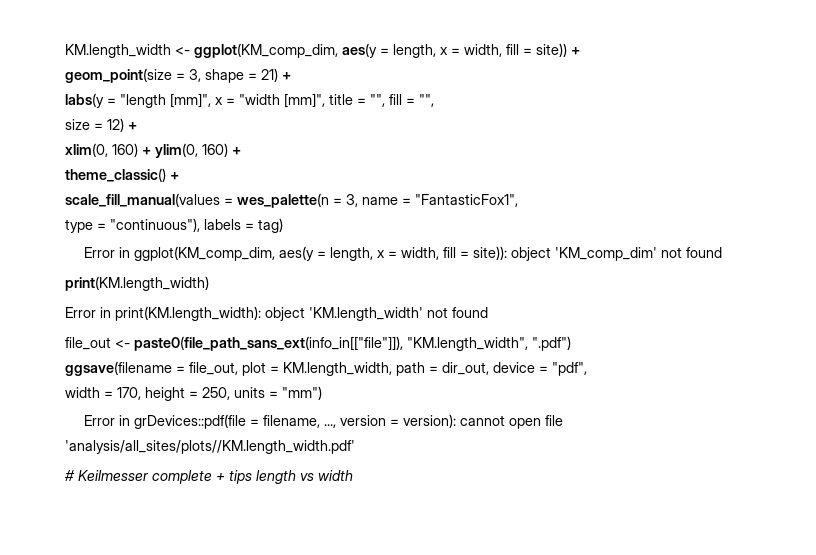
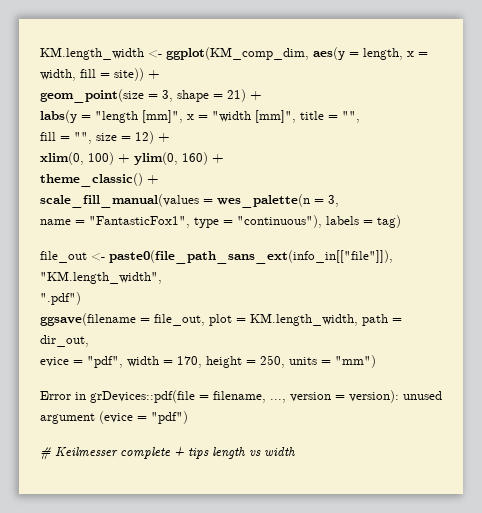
- labs(y = "length [mm]", x = "width [mm]", title = "", fill = "",
- size = 12) +
+ labs(y = "length [mm]", x = "width [mm]", title = "",
+ fill = "", size = 12) +
- xlim(0, 160) + ylim(0, 160) +
+ xlim(0, 100) + ylim(0, 160) +
- scale_fill_manual(values = wes_palette(n = 3, name = "FantasticFox1",
- type = "continuous"), labels = tag)
+ scale_fill_manual(values = wes_palette(n = 3,
+ name = "FantasticFox1", type = "continuous"), labels = tag)
- Error in ggplot(KM_comp_dim, aes(y = length, x = width, fill = site)): object 'KM_comp_dim' not found
- print(KM.length_width)
- Error in print(KM.length_width): object 'KM.length_width' not found
- file_out <- paste0(file_path_sans_ext(info_in[["file"]]), "KM.length_width", ".pdf")
+ file_out <- paste0(file_path_sans_ext(info_in[["file"]]), "KM.length_width",
+ ".pdf")
- ggsave(filename = file_out, plot = KM.length_width, path = dir_out, device = "pdf",
- width = 170, height = 250, units = "mm")
+ ggsave(filename = file_out, plot = KM.length_width, path = dir_out,
+ evice = "pdf", width = 170, height = 250, units = "mm")
- Error in grDevices::pdf(file = filename, ..., version = version): cannot open file 'analysis/all_sites/plots//KM.length_width.pdf'
+ Error in grDevices::pdf(file = filename, ..., version = version): unused argument (evice = "pdf")

